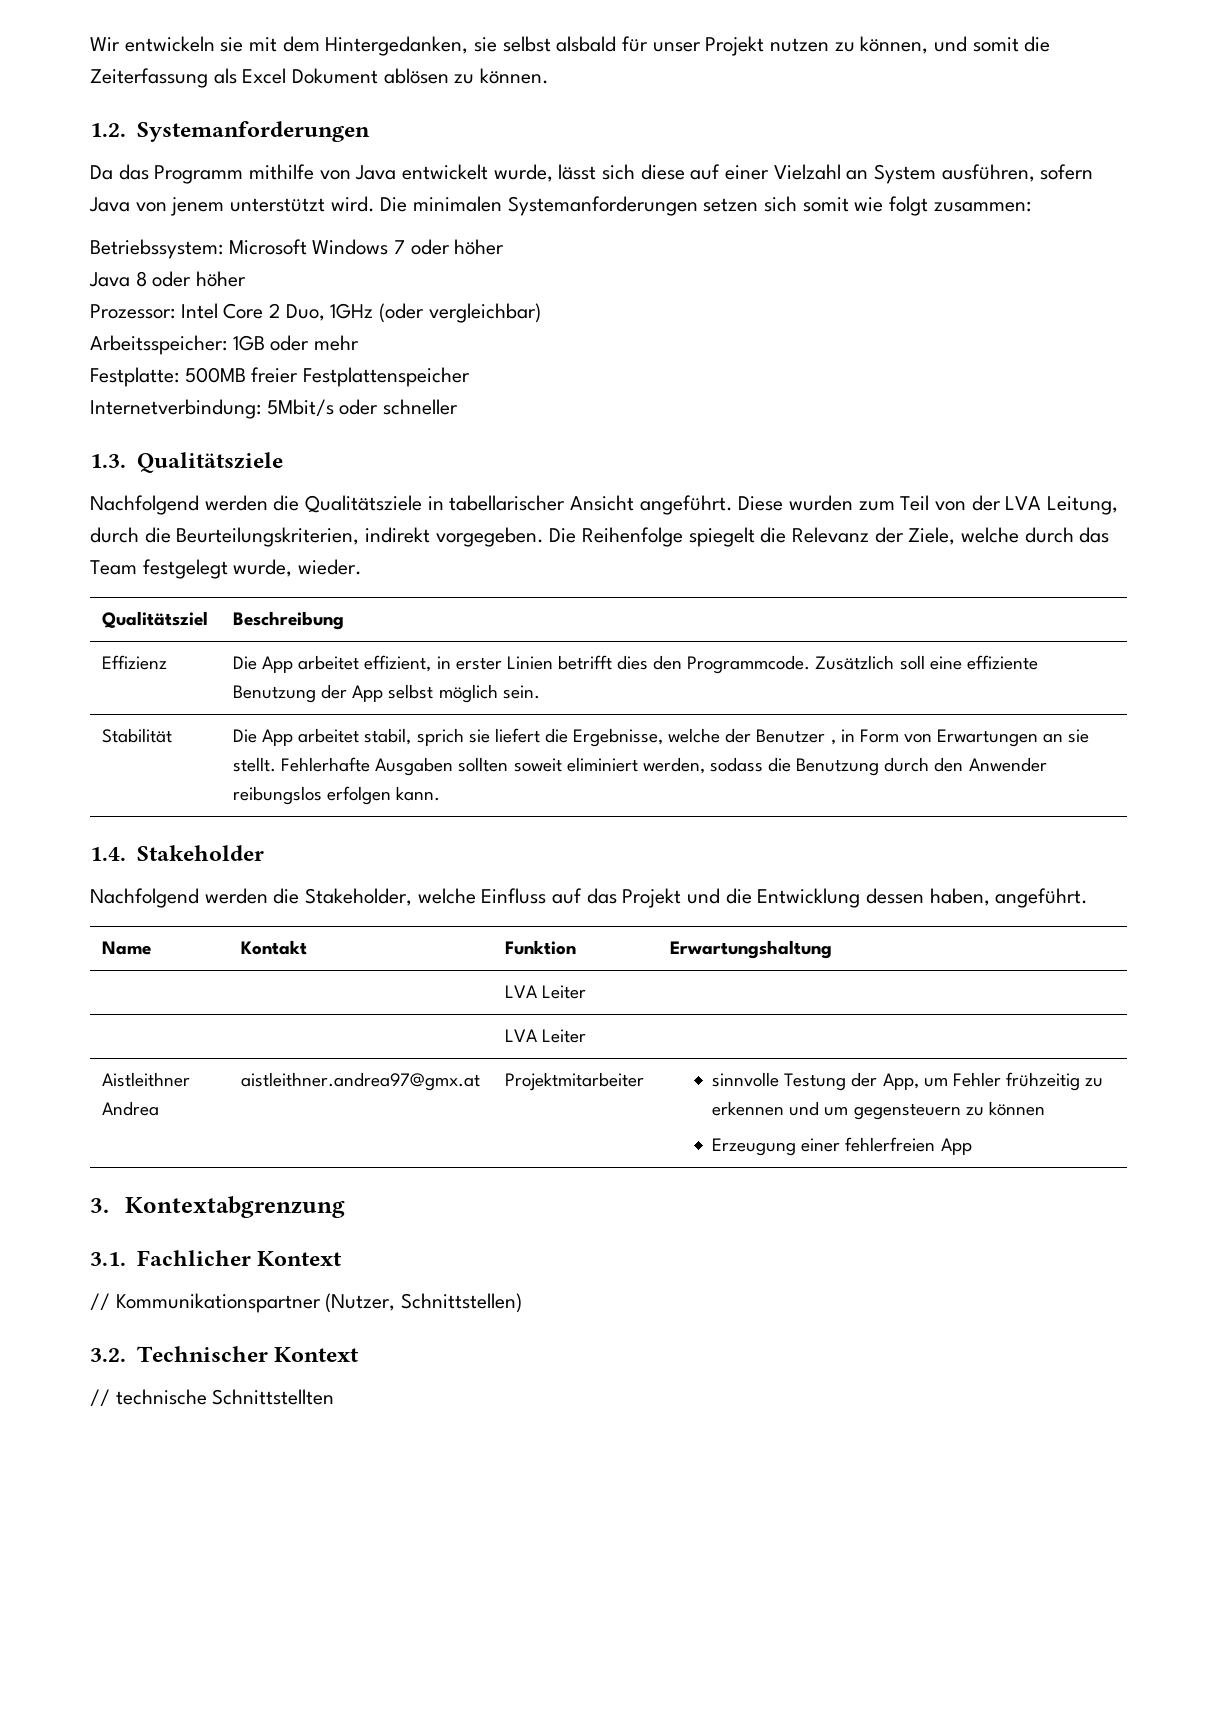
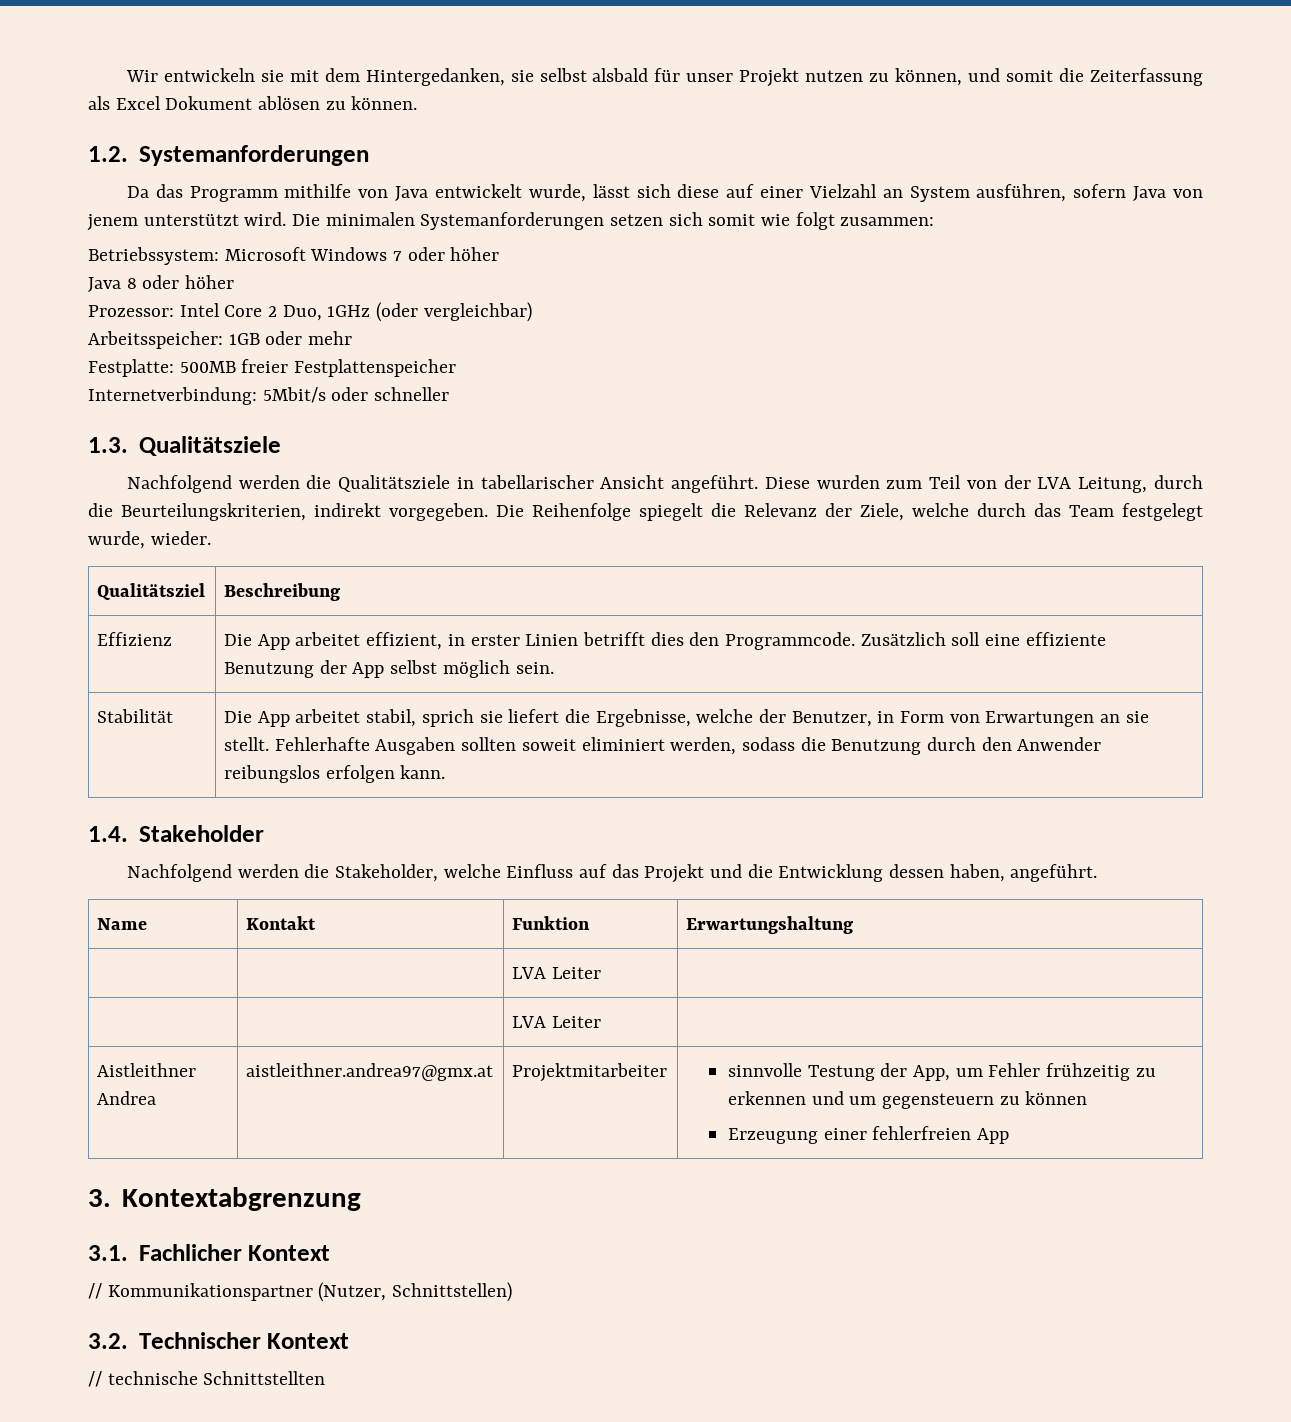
- Stabilität | Die App arbeitet stabil, sprich sie liefert die Ergebnisse, welche der Benutzer , in Form von Erwartungen an sie stellt. Fehlerhafte Ausgaben sollten soweit eliminiert werden, sodass die Benutzung durch den Anwender reibungslos erfolgen kann.
+ Stabilität | Die App arbeitet stabil, sprich sie liefert die Ergebnisse, welche der Benutzer, in Form von Erwartungen an sie stellt. Fehlerhafte Ausgaben sollten soweit eliminiert werden, sodass die Benutzung durch den Anwender reibungslos erfolgen kann.

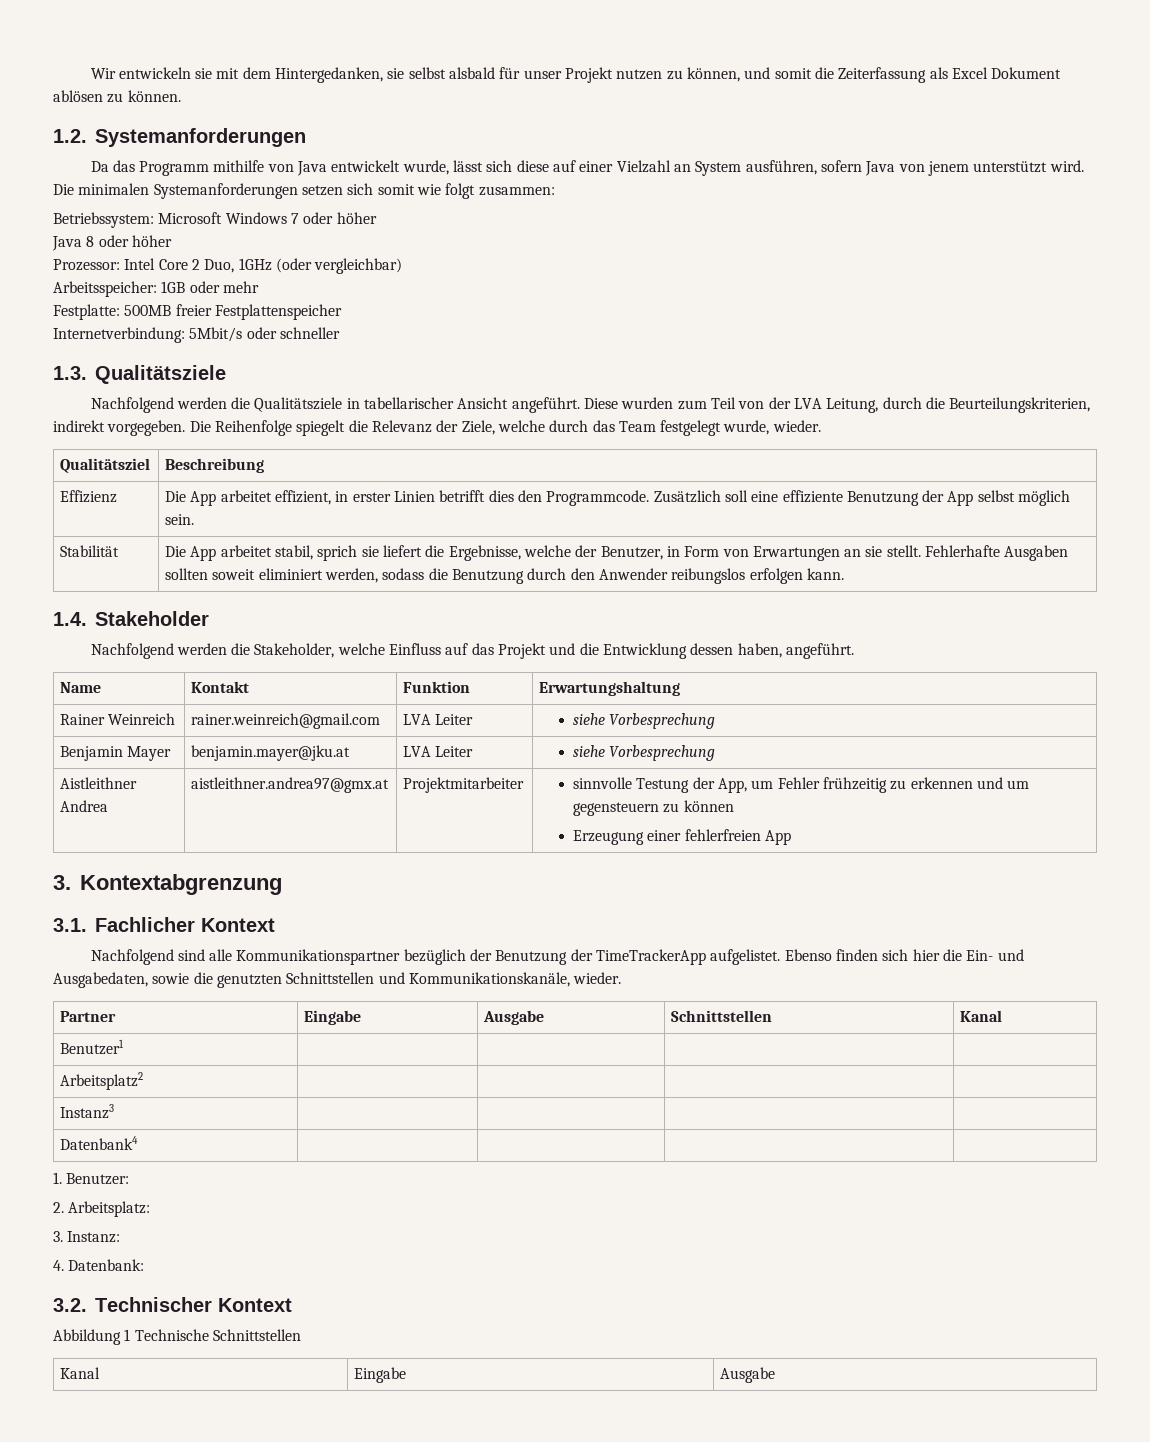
  Name | Kontakt | Funktion | Erwartungshaltung
- | | LVA Leiter |
- | | LVA Leiter |
+ Rainer Weinreich | rainer.weinreich@gmail.com | LVA Leiter | siehe Vorbesprechung
+ Benjamin Mayer | benjamin.mayer@jku.at | LVA Leiter | siehe Vorbesprechung
- // Kommunikationspartner (Nutzer, Schnittstellen)
+ Nachfolgend sind alle Kommunikationspartner bezüglich der Benutzung der TimeTrackerApp aufgelistet. Ebenso finden sich hier die Ein- und Ausgabedaten, sowie die genutzten Schnittstellen und Kommunikationskanäle, wieder.
+ Partner | Eingabe | Ausgabe | Schnittstellen | Kanal
+ Benutzer1 | | | |
+ Arbeitsplatz2 | | | |
+ Instanz3 | | | |
+ Datenbank4 | | | |
+ 1. Benutzer:
+ 2. Arbeitsplatz:
+ 3. Instanz:
+ 4. Datenbank:
  3.2. Technischer Kontext
- // technische Schnittstellten
+ Abbildung 1 Technische Schnittstellen
+ Kanal | Eingabe | Ausgabe

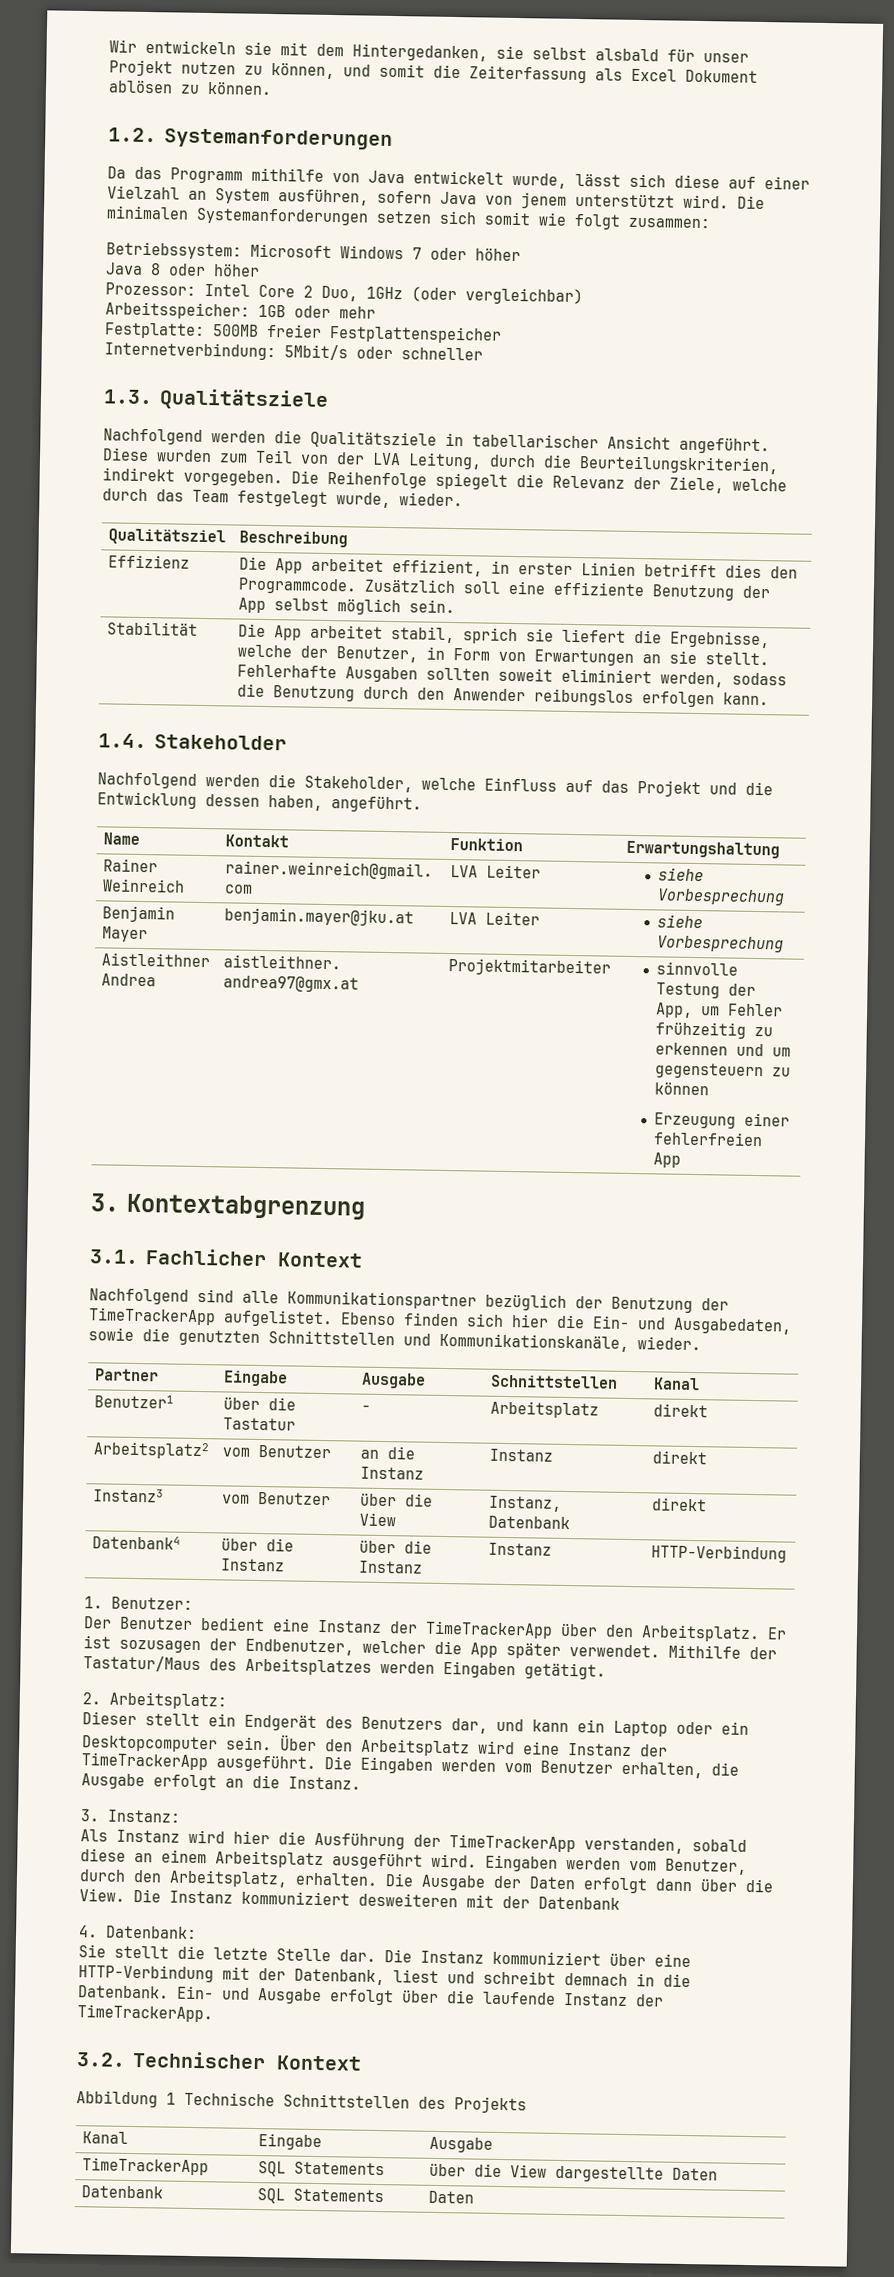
- Benutzer1 | | | |
- Arbeitsplatz2 | | | |
- Instanz3 | | | |
- Datenbank4 | | | |
+ Benutzer1 | über die Tastatur | - | Arbeitsplatz | direkt
+ Arbeitsplatz2 | vom Benutzer | an die Instanz | Instanz | direkt
+ Instanz3 | vom Benutzer | über die View | Instanz, Datenbank | direkt
+ Datenbank4 | über die Instanz | über die Instanz | Instanz | HTTP-Verbindung
  1. Benutzer:
+ Der Benutzer bedient eine Instanz der TimeTrackerApp über den Arbeitsplatz. Er ist sozusagen der Endbenutzer, welcher die App später verwendet. Mithilfe der Tastatur/Maus des Arbeitsplatzes werden Eingaben getätigt.
  2. Arbeitsplatz:
+ Dieser stellt ein Endgerät des Benutzers dar, und kann ein Laptop oder ein Desktopcomputer sein. Über den Arbeitsplatz wird eine Instanz der TimeTrackerApp ausgeführt. Die Eingaben werden vom Benutzer erhalten, die Ausgabe erfolgt an die Instanz.
  3. Instanz:
+ Als Instanz wird hier die Ausführung der TimeTrackerApp verstanden, sobald diese an einem Arbeitsplatz ausgeführt wird. Eingaben werden vom Benutzer, durch den Arbeitsplatz, erhalten. Die Ausgabe der Daten erfolgt dann über die View. Die Instanz kommuniziert desweiteren mit der Datenbank
  4. Datenbank:
+ Sie stellt die letzte Stelle dar. Die Instanz kommuniziert über eine HTTP-Verbindung mit der Datenbank, liest und schreibt demnach in die Datenbank. Ein- und Ausgabe erfolgt über die laufende Instanz der TimeTrackerApp.
- Abbildung 1 Technische Schnittstellen
+ Abbildung 1 Technische Schnittstellen des Projekts
+ TimeTrackerApp | SQL Statements | über die View dargestellte Daten
+ Datenbank | SQL Statements | Daten

